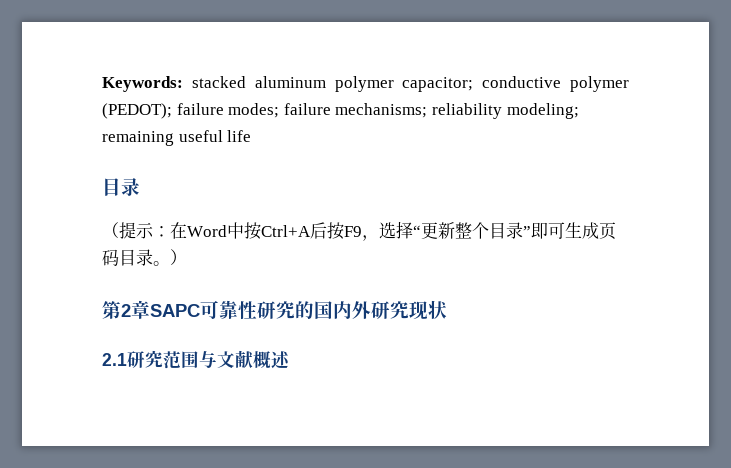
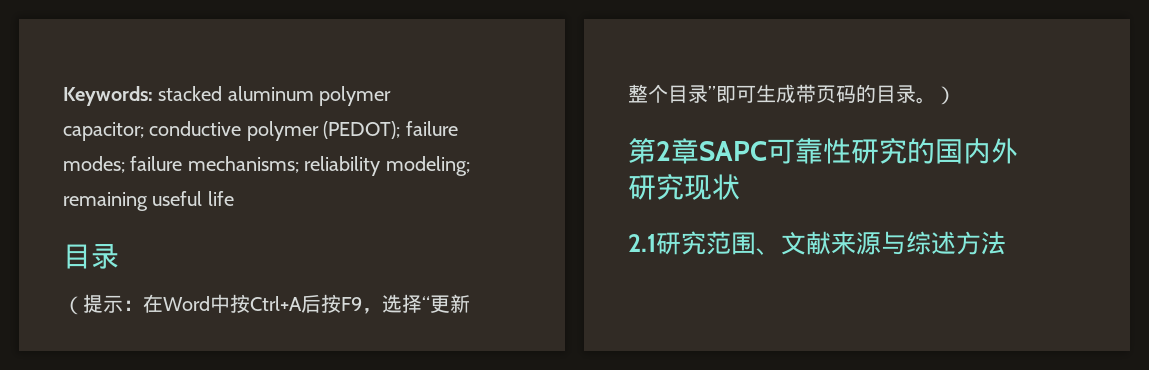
- （提示：在Word中按Ctrl+A后按F9，选择“更新整个目录”即可生成页码目录。）
+ （提示：在Word中按Ctrl+A后按F9，选择“更新整个目录”即可生成带页码的目录。）
- 2.1研究范围与文献概述
+ 2.1研究范围、文献来源与综述方法

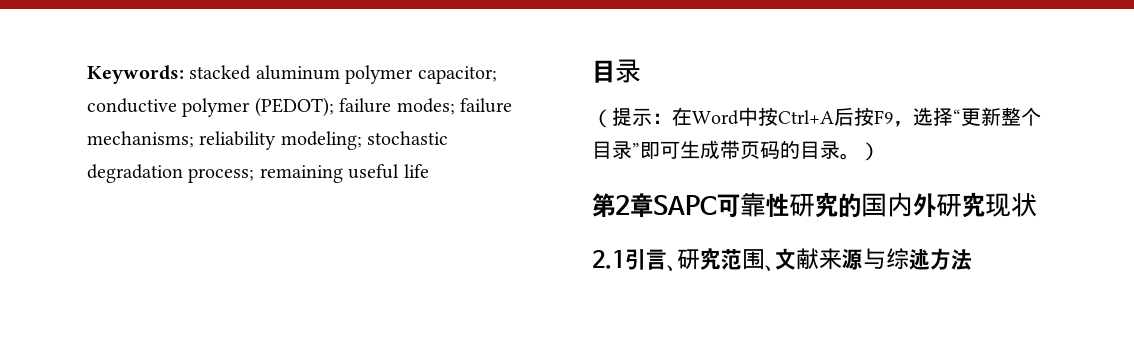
- Keywords: stacked aluminum polymer capacitor; conductive polymer (PEDOT); failure modes; failure mechanisms; reliability modeling; remaining useful life
+ Keywords: stacked aluminum polymer capacitor; conductive polymer (PEDOT); failure modes; failure mechanisms; reliability modeling; stochastic degradation process; remaining useful life
- 2.1研究范围、文献来源与综述方法
+ 2.1引言、研究范围、文献来源与综述方法

